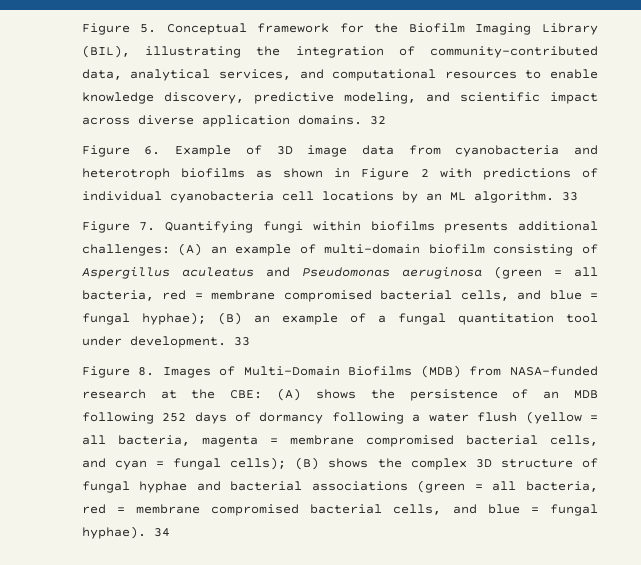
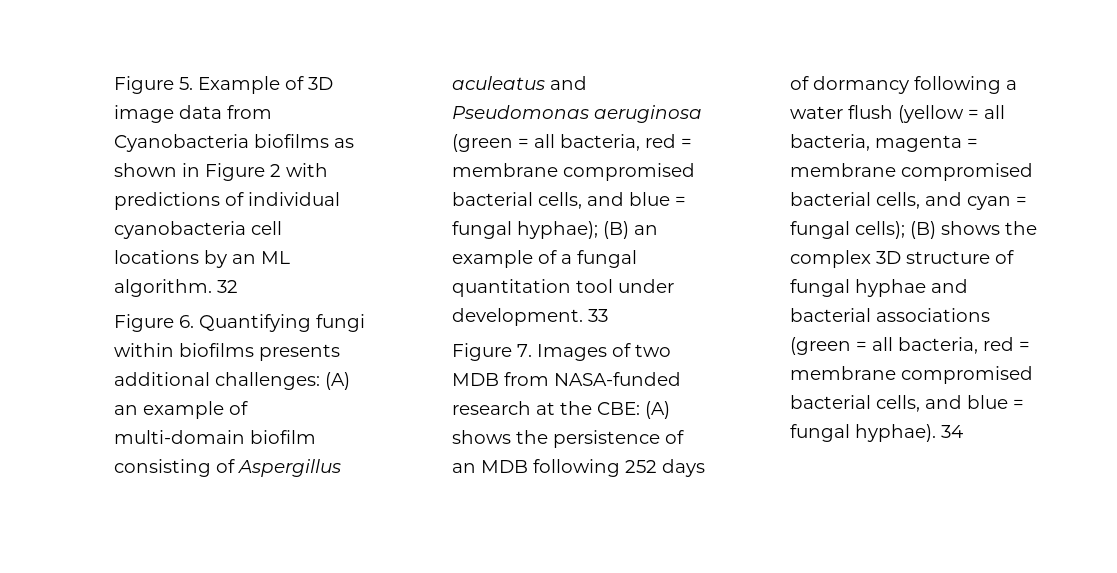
- Figure 5. Conceptual framework for the Biofilm Imaging Library (BIL), illustrating the integration of community-contributed data, analytical services, and computational resources to enable knowledge discovery, predictive modeling, and scientific impact across diverse application domains. 32
- Figure 6. Example of 3D image data from cyanobacteria and heterotroph biofilms as shown in Figure 2 with predictions of individual cyanobacteria cell locations by an ML algorithm. 33
- Figure 7. Quantifying fungi within biofilms presents additional challenges:
+ Figure 5. Example of 3D image data from Cyanobacteria biofilms as shown in Figure 2 with predictions of individual cyanobacteria cell locations by an ML algorithm. 32
+ Figure 6. Quantifying fungi within biofilms presents additional challenges:
- Figure 8. Images of Multi-Domain Biofilms (MDB) from NASA-funded research at the CBE:
+ Figure 7. Images of two MDB from NASA-funded research at the CBE:

